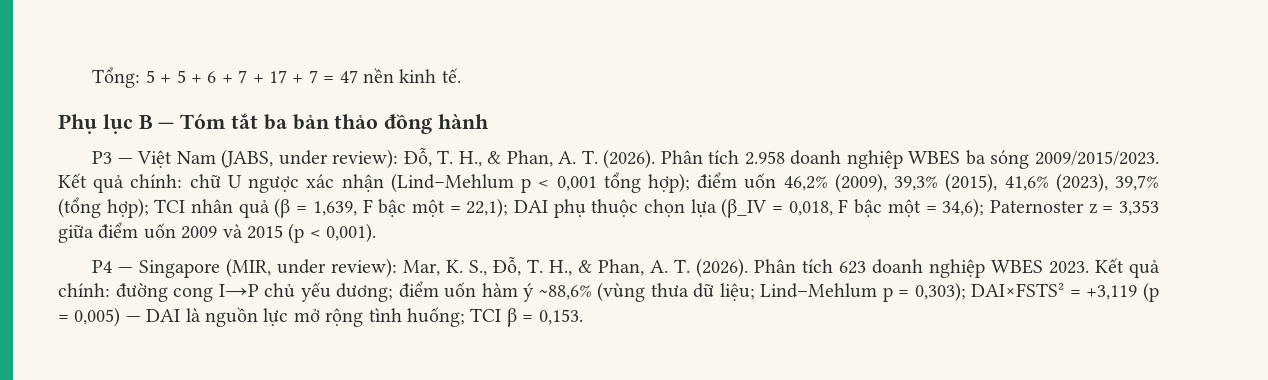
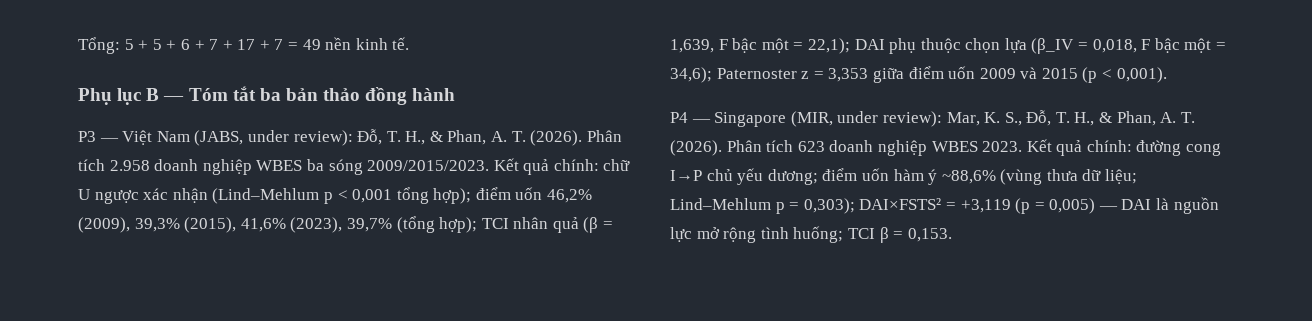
- Tổng: 5 + 5 + 6 + 7 + 17 + 7 = 47 nền kinh tế.
+ Tổng: 5 + 5 + 6 + 7 + 17 + 7 = 49 nền kinh tế.

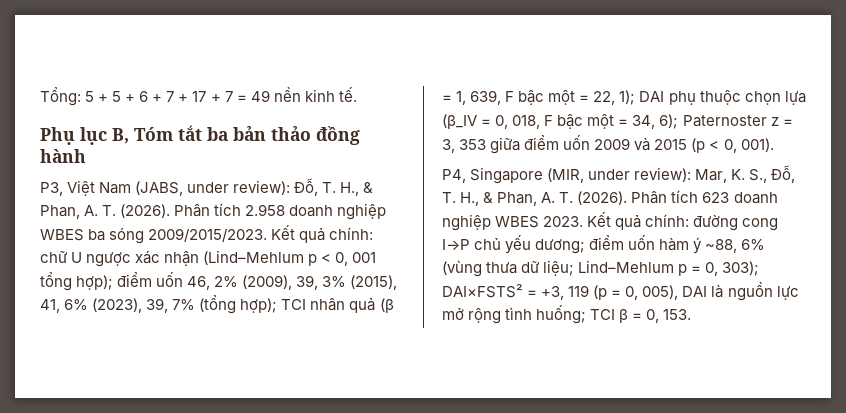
- Phụ lục B — Tóm tắt ba bản thảo đồng hành
+ Phụ lục B, Tóm tắt ba bản thảo đồng hành
- P3 — Việt Nam (JABS, under review): Đỗ, T. H., & Phan, A. T. (2026).
+ P3, Việt Nam (JABS, under review): Đỗ, T. H., & Phan, A. T. (2026).
- Kết quả chính: chữ U ngược xác nhận (Lind–Mehlum p < 0,001 tổng hợp); điểm uốn 46,2% (2009), 39,3% (2015), 41,6% (2023), 39,7% (tổng hợp); TCI nhân quả (β = 1,639, F bậc một = 22,1); DAI phụ thuộc chọn lựa (β_IV = 0,018, F bậc một = 34,6); Paternoster z = 3,353 giữa điểm uốn 2009 và 2015 (p < 0,001).
- P4 — Singapore (MIR, under review): Mar, K. S., Đỗ, T. H., & Phan, A. T. (2026).
+ Kết quả chính: chữ U ngược xác nhận (Lind–Mehlum p < 0, 001 tổng hợp); điểm uốn 46, 2% (2009), 39, 3% (2015), 41, 6% (2023), 39, 7% (tổng hợp); TCI nhân quả (β = 1, 639, F bậc một = 22, 1); DAI phụ thuộc chọn lựa (β_IV = 0, 018, F bậc một = 34, 6); Paternoster z = 3, 353 giữa điểm uốn 2009 và 2015 (p < 0, 001).
+ P4, Singapore (MIR, under review): Mar, K. S., Đỗ, T. H., & Phan, A. T. (2026).
- Kết quả chính: đường cong I→P chủ yếu dương; điểm uốn hàm ý ~88,6% (vùng thưa dữ liệu; Lind–Mehlum p = 0,303); DAI×FSTS² = +3,119 (p = 0,005) — DAI là nguồn lực mở rộng tình huống; TCI β = 0,153.
+ Kết quả chính: đường cong I→P chủ yếu dương; điểm uốn hàm ý ~88, 6% (vùng thưa dữ liệu; Lind–Mehlum p = 0, 303); DAI×FSTS² = +3, 119 (p = 0, 005), DAI là nguồn lực mở rộng tình huống; TCI β = 0, 153.

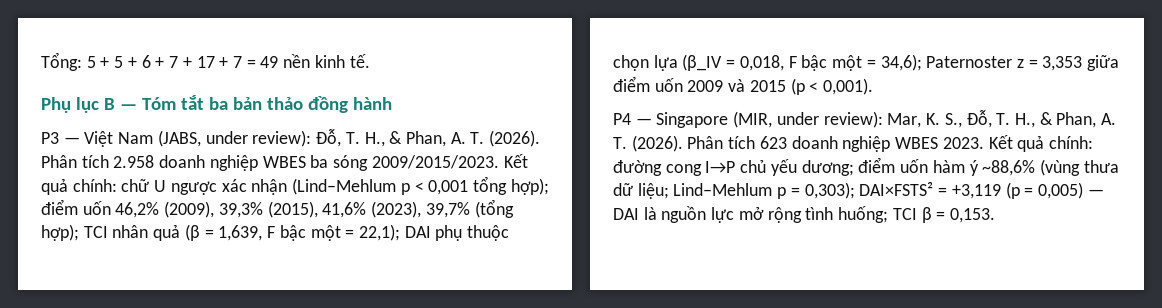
- Phụ lục B, Tóm tắt ba bản thảo đồng hành
+ Phụ lục B — Tóm tắt ba bản thảo đồng hành
- P3, Việt Nam (JABS, under review): Đỗ, T. H., & Phan, A. T. (2026).
+ P3 — Việt Nam (JABS, under review): Đỗ, T. H., & Phan, A. T. (2026).
- Kết quả chính: chữ U ngược xác nhận (Lind–Mehlum p < 0, 001 tổng hợp); điểm uốn 46, 2% (2009), 39, 3% (2015), 41, 6% (2023), 39, 7% (tổng hợp); TCI nhân quả (β = 1, 639, F bậc một = 22, 1); DAI phụ thuộc chọn lựa (β_IV = 0, 018, F bậc một = 34, 6); Paternoster z = 3, 353 giữa điểm uốn 2009 và 2015 (p < 0, 001).
- P4, Singapore (MIR, under review): Mar, K. S., Đỗ, T. H., & Phan, A. T. (2026).
+ Kết quả chính: chữ U ngược xác nhận (Lind–Mehlum p < 0,001 tổng hợp); điểm uốn 46,2% (2009), 39,3% (2015), 41,6% (2023), 39,7% (tổng hợp); TCI nhân quả (β = 1,639, F bậc một = 22,1); DAI phụ thuộc chọn lựa (β_IV = 0,018, F bậc một = 34,6); Paternoster z = 3,353 giữa điểm uốn 2009 và 2015 (p < 0,001).
+ P4 — Singapore (MIR, under review): Mar, K. S., Đỗ, T. H., & Phan, A. T. (2026).
- Kết quả chính: đường cong I→P chủ yếu dương; điểm uốn hàm ý ~88, 6% (vùng thưa dữ liệu; Lind–Mehlum p = 0, 303); DAI×FSTS² = +3, 119 (p = 0, 005), DAI là nguồn lực mở rộng tình huống; TCI β = 0, 153.
+ Kết quả chính: đường cong I→P chủ yếu dương; điểm uốn hàm ý ~88,6% (vùng thưa dữ liệu; Lind–Mehlum p = 0,303); DAI×FSTS² = +3,119 (p = 0,005) — DAI là nguồn lực mở rộng tình huống; TCI β = 0,153.

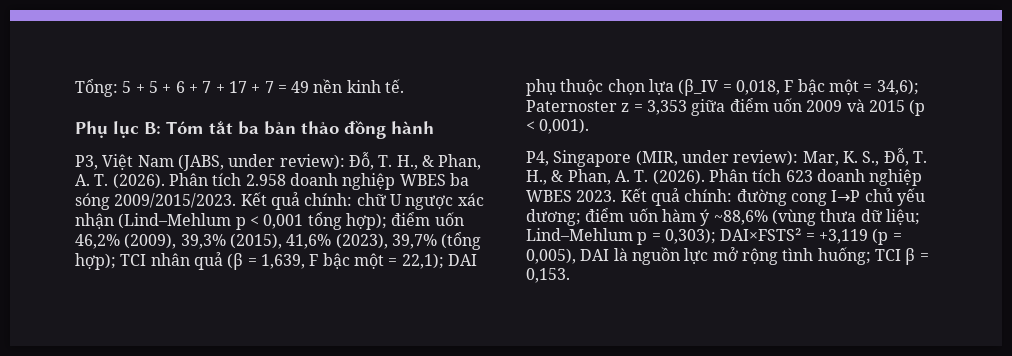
- Phụ lục B — Tóm tắt ba bản thảo đồng hành
+ Phụ lục B: Tóm tắt ba bản thảo đồng hành
- P3 — Việt Nam (JABS, under review): Đỗ, T. H., & Phan, A. T. (2026).
+ P3, Việt Nam (JABS, under review): Đỗ, T. H., & Phan, A. T. (2026).
- P4 — Singapore (MIR, under review): Mar, K. S., Đỗ, T. H., & Phan, A. T. (2026).
+ P4, Singapore (MIR, under review): Mar, K. S., Đỗ, T. H., & Phan, A. T. (2026).
- Kết quả chính: đường cong I→P chủ yếu dương; điểm uốn hàm ý ~88,6% (vùng thưa dữ liệu; Lind–Mehlum p = 0,303); DAI×FSTS² = +3,119 (p = 0,005) — DAI là nguồn lực mở rộng tình huống; TCI β = 0,153.
+ Kết quả chính: đường cong I→P chủ yếu dương; điểm uốn hàm ý ~88,6% (vùng thưa dữ liệu; Lind–Mehlum p = 0,303); DAI×FSTS² = +3,119 (p = 0,005), DAI là nguồn lực mở rộng tình huống; TCI β = 0,153.

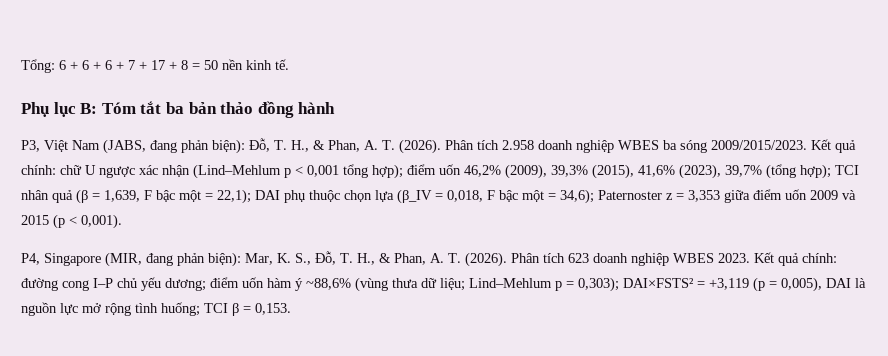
- Tổng: 5 + 5 + 6 + 7 + 17 + 7 = 49 nền kinh tế.
+ Tổng: 6 + 6 + 6 + 7 + 17 + 8 = 50 nền kinh tế.
- P3, Việt Nam (JABS, under review): Đỗ, T. H., & Phan, A. T. (2026).
+ P3, Việt Nam (JABS, đang phản biện): Đỗ, T. H., & Phan, A. T. (2026).
- P4, Singapore (MIR, under review): Mar, K. S., Đỗ, T. H., & Phan, A. T. (2026).
+ P4, Singapore (MIR, đang phản biện): Mar, K. S., Đỗ, T. H., & Phan, A. T. (2026).
- Kết quả chính: đường cong I→P chủ yếu dương; điểm uốn hàm ý ~88,6% (vùng thưa dữ liệu; Lind–Mehlum p = 0,303); DAI×FSTS² = +3,119 (p = 0,005), DAI là nguồn lực mở rộng tình huống; TCI β = 0,153.
+ Kết quả chính: đường cong I–P chủ yếu dương; điểm uốn hàm ý ~88,6% (vùng thưa dữ liệu; Lind–Mehlum p = 0,303); DAI×FSTS² = +3,119 (p = 0,005), DAI là nguồn lực mở rộng tình huống; TCI β = 0,153.

